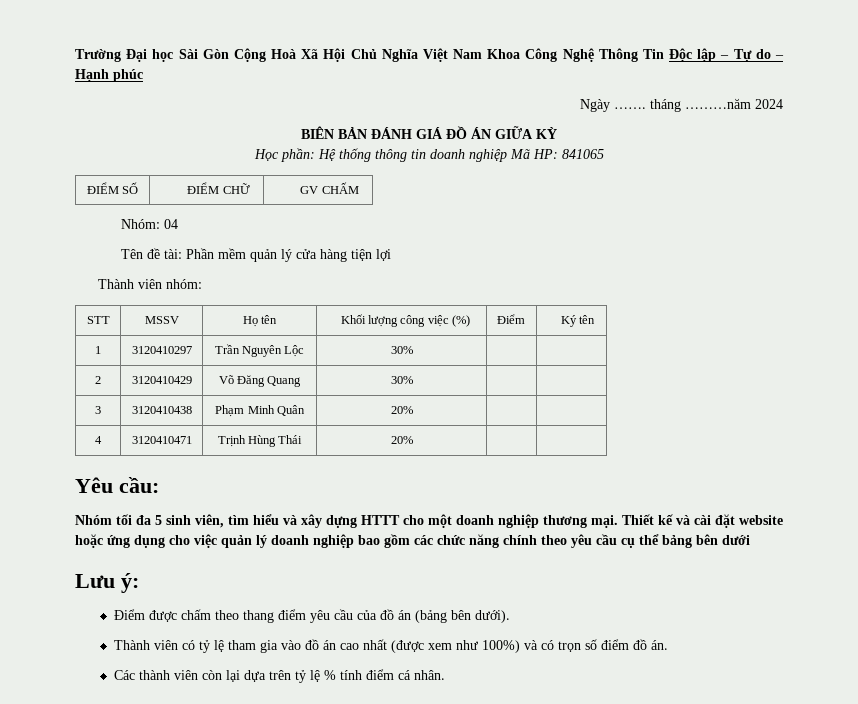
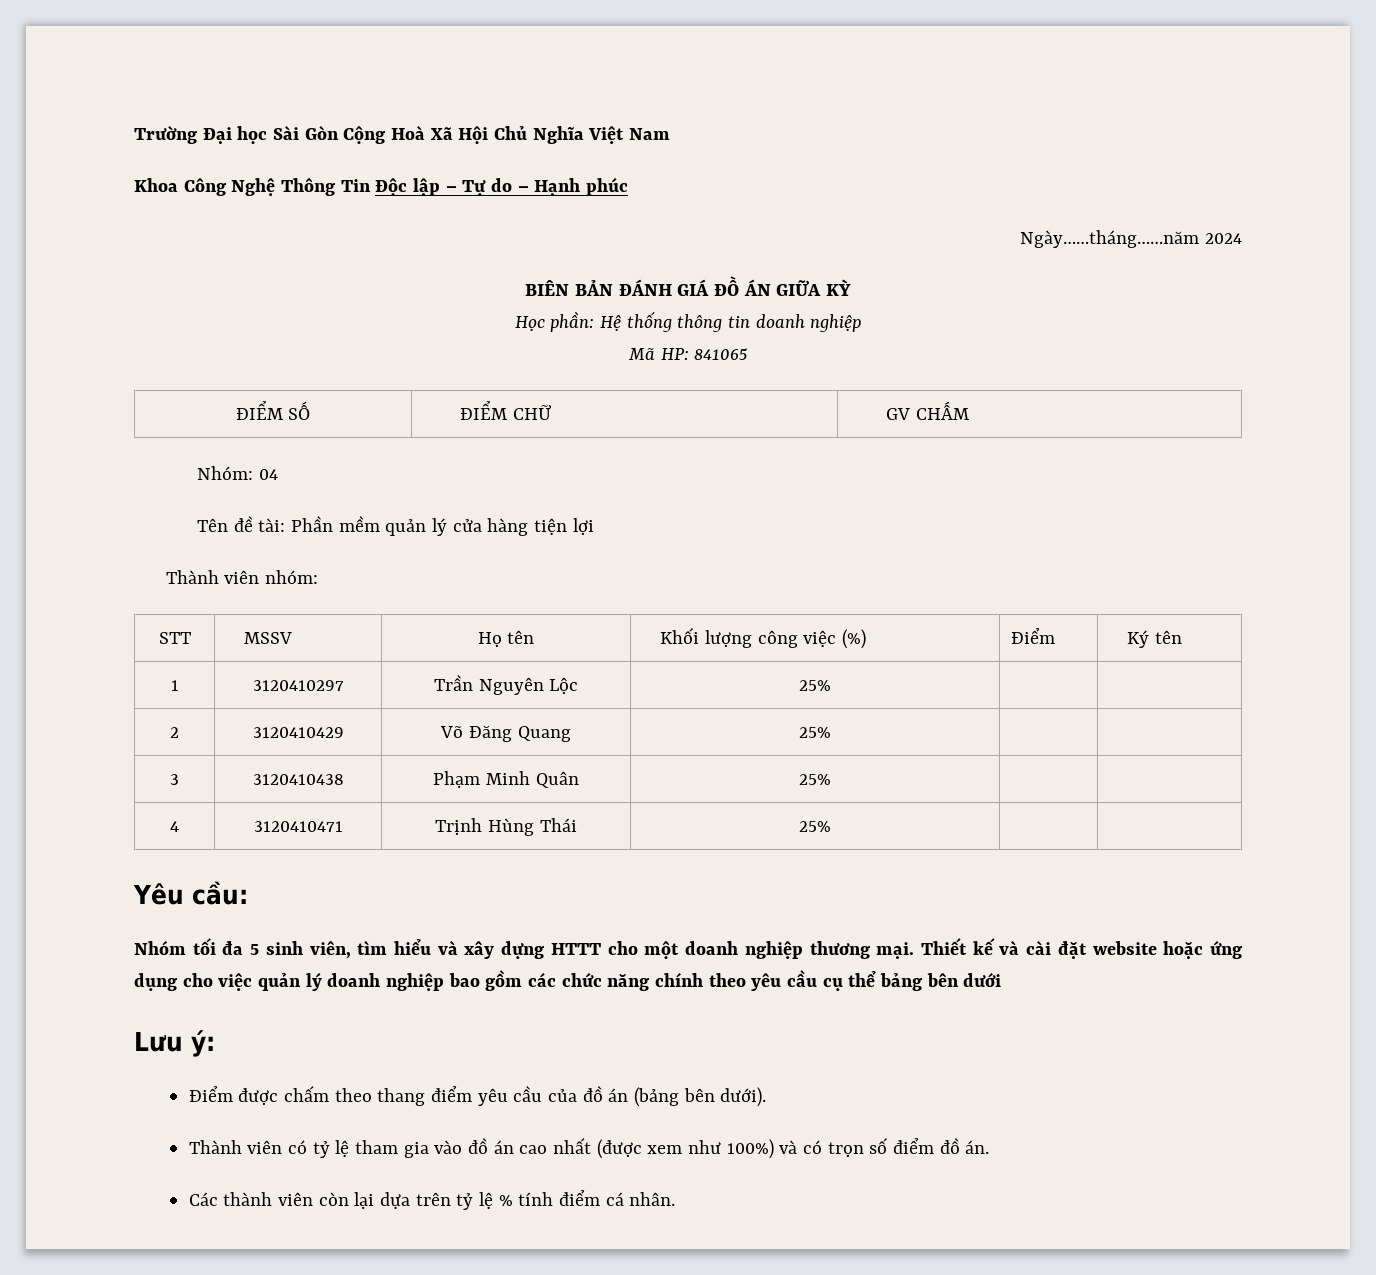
- Trường Đại học Sài Gòn Cộng Hoà Xã Hội Chủ Nghĩa Việt Nam Khoa Công Nghệ Thông Tin Độc lập – Tự do – Hạnh phúc
+ Trường Đại học Sài Gòn Cộng Hoà Xã Hội Chủ Nghĩa Việt Nam
+ Khoa Công Nghệ Thông Tin Độc lập – Tự do – Hạnh phúc
- Ngày ……. tháng ………năm 2024
+ Ngày……tháng……năm 2024
- Học phần: Hệ thống thông tin doanh nghiệp Mã HP: 841065
+ Học phần: Hệ thống thông tin doanh nghiệp
+ Mã HP: 841065
- 1 | 3120410297 | Trần Nguyên Lộc | 30% | |
+ 1 | 3120410297 | Trần Nguyên Lộc | 25% | |
- 2 | 3120410429 | Võ Đăng Quang | 30% | |
+ 2 | 3120410429 | Võ Đăng Quang | 25% | |
- 3 | 3120410438 | Phạm Minh Quân | 20% | |
+ 3 | 3120410438 | Phạm Minh Quân | 25% | |
- 4 | 3120410471 | Trịnh Hùng Thái | 20% | |
+ 4 | 3120410471 | Trịnh Hùng Thái | 25% | |

